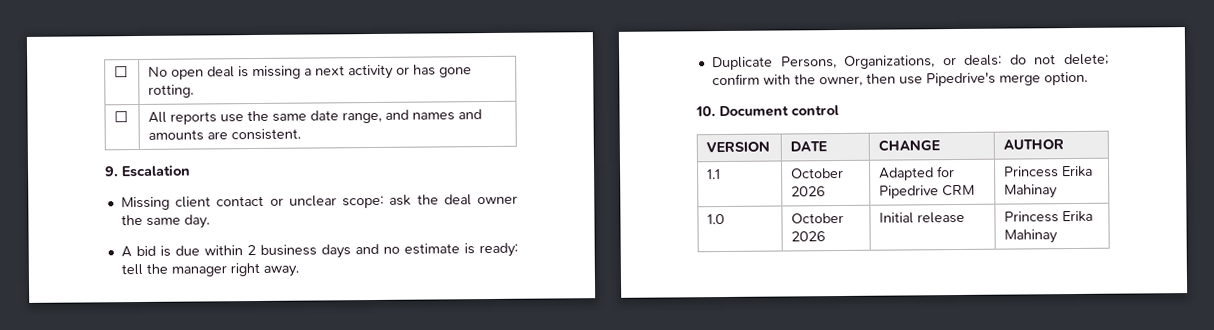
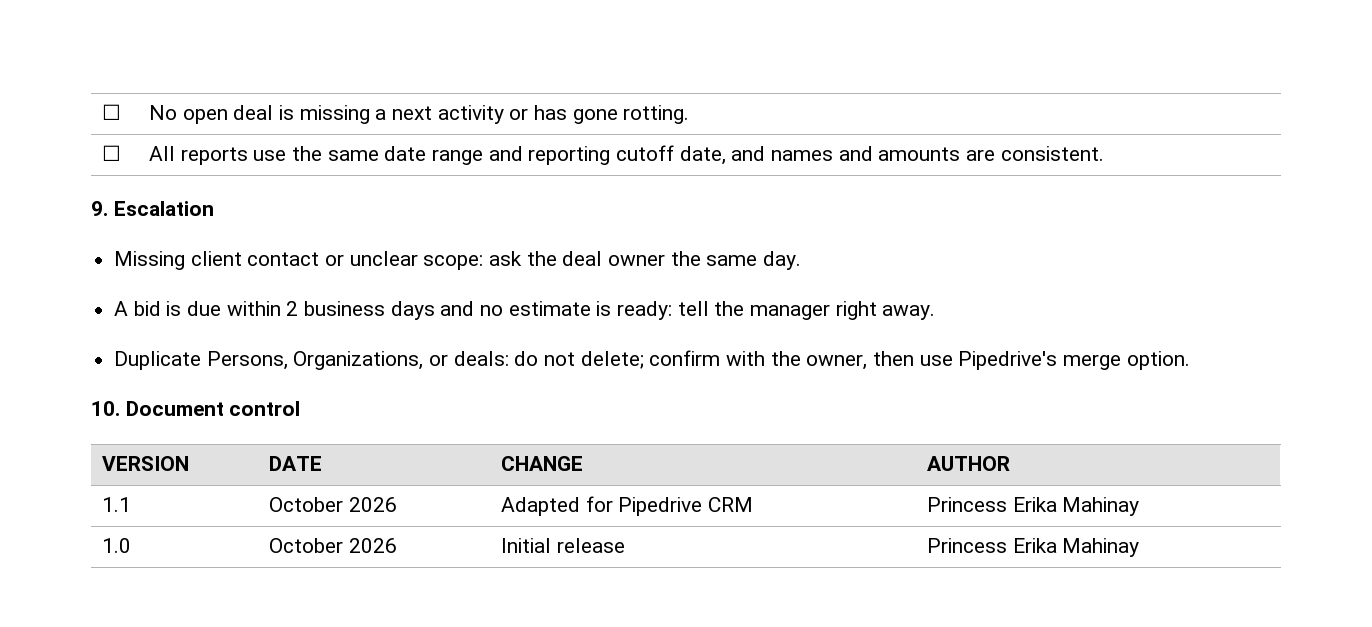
- ☐ | All reports use the same date range, and names and amounts are consistent.
+ ☐ | All reports use the same date range and reporting cutoff date, and names and amounts are consistent.

